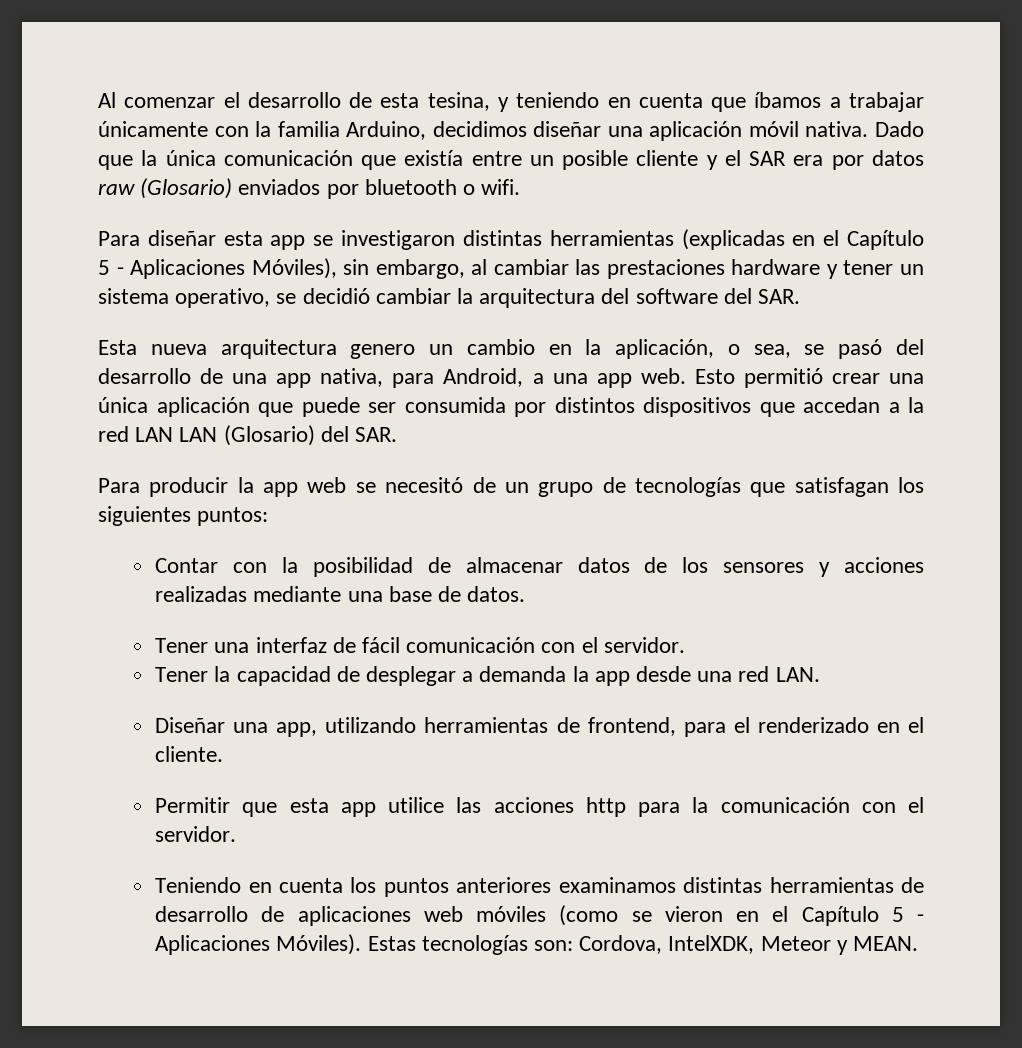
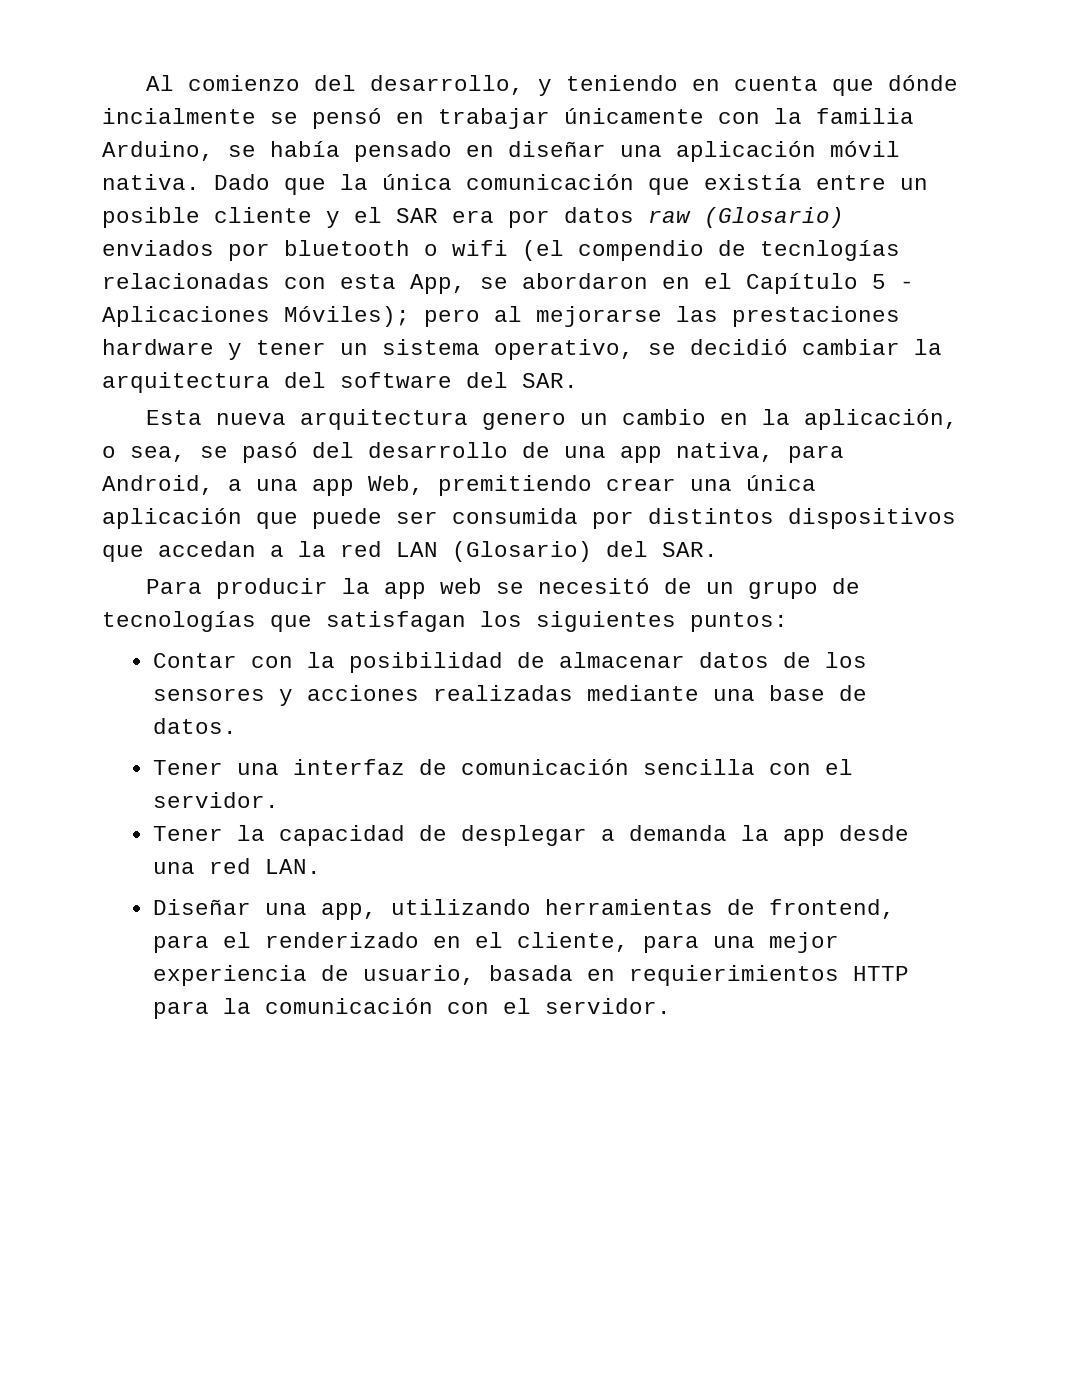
- Al comenzar el desarrollo de esta tesina, y teniendo en cuenta que íbamos a trabajar únicamente con la familia Arduino, decidimos diseñar una aplicación móvil nativa.
+ Al comienzo del desarrollo, y teniendo en cuenta que dónde incialmente se pensó en trabajar únicamente con la familia Arduino, se había pensado en diseñar una aplicación móvil nativa.
- Dado que la única comunicación que existía entre un posible cliente y el SAR era por datos raw (Glosario) enviados por bluetooth o wifi.
- Para diseñar esta app se investigaron distintas herramientas (explicadas en el Capítulo 5 - Aplicaciones Móviles), sin embargo, al cambiar las prestaciones hardware y tener un sistema operativo, se decidió cambiar la arquitectura del software del SAR.
+ Dado que la única comunicación que existía entre un posible cliente y el SAR era por datos raw (Glosario) enviados por bluetooth o wifi (el compendio de tecnlogías relacionadas con esta App, se abordaron en el Capítulo 5 - Aplicaciones Móviles); pero al mejorarse las prestaciones hardware y tener un sistema operativo, se decidió cambiar la arquitectura del software del SAR.
- Esta nueva arquitectura genero un cambio en la aplicación, o sea, se pasó del desarrollo de una app nativa, para Android, a una app web. Esto permitió crear una única aplicación que puede ser consumida por distintos dispositivos que accedan a la red LAN LAN (Glosario) del SAR.
+ Esta nueva arquitectura genero un cambio en la aplicación, o sea, se pasó del desarrollo de una app nativa, para Android, a una app Web, premitiendo crear una única aplicación que puede ser consumida por distintos dispositivos que accedan a la red LAN (Glosario) del SAR.
- Tener una interfaz de fácil comunicación con el servidor.
+ Tener una interfaz de comunicación sencilla con el servidor.
- Diseñar una app, utilizando herramientas de frontend, para el renderizado en el cliente.
- Permitir que esta app utilice las acciones http para la comunicación con el servidor.
+ Diseñar una app, utilizando herramientas de frontend, para el renderizado en el cliente, para una mejor experiencia de usuario, basada en requierimientos HTTP para la comunicación con el servidor.
- Teniendo en cuenta los puntos anteriores examinamos distintas herramientas de desarrollo de aplicaciones web móviles (como se vieron en el Capítulo 5 - Aplicaciones Móviles). Estas tecnologías son: Cordova, IntelXDK, Meteor y MEAN.

